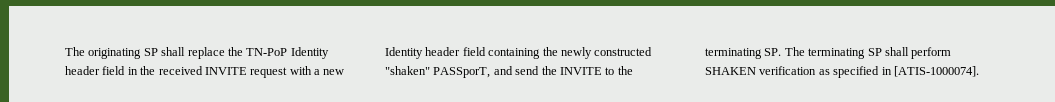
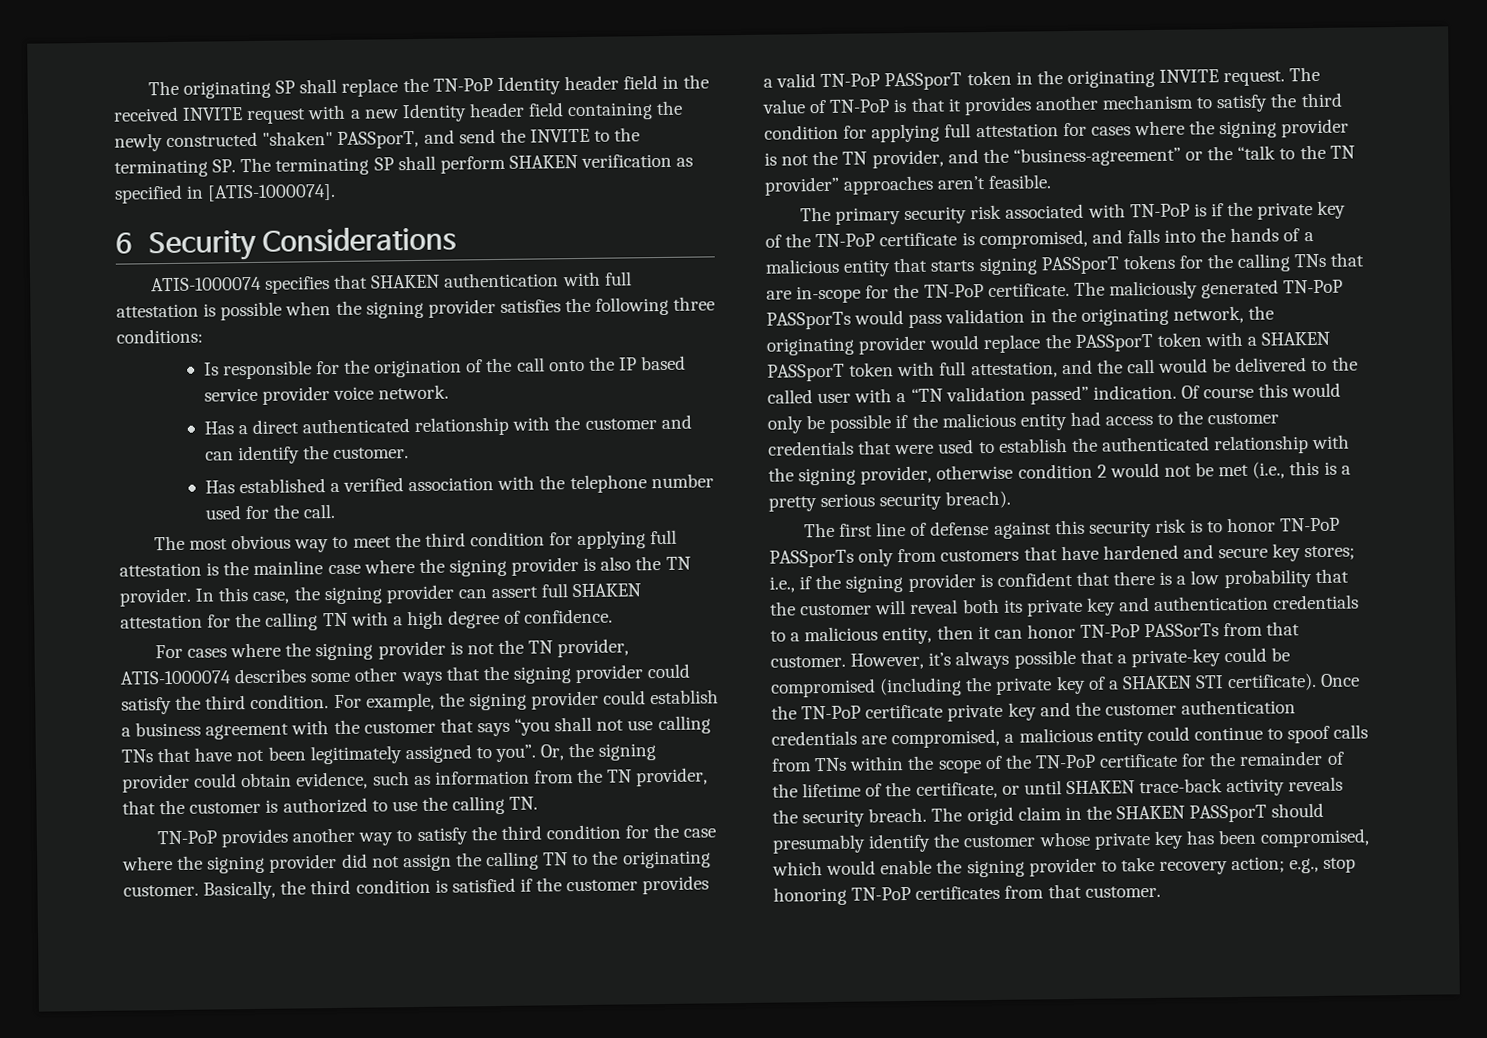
+ 6 Security Considerations
+ ATIS-1000074 specifies that SHAKEN authentication with full attestation is possible when the signing provider satisfies the following three conditions:
+ Is responsible for the origination of the call onto the IP based service provider voice network.
+ Has a direct authenticated relationship with the customer and can identify the customer.
+ Has established a verified association with the telephone number used for the call.
+ The most obvious way to meet the third condition for applying full attestation is the mainline case where the signing provider is also the TN provider. In this case, the signing provider can assert full SHAKEN attestation for the calling TN with a high degree of confidence.
+ For cases where the signing provider is not the TN provider, ATIS-1000074 describes some other ways that the signing provider could satisfy the third condition. For example, the signing provider could establish a business agreement with the customer that says “you shall not use calling TNs that have not been legitimately assigned to you”. Or, the signing provider could obtain evidence, such as information from the TN provider, that the customer is authorized to use the calling TN.
+ TN-PoP provides another way to satisfy the third condition for the case where the signing provider did not assign the calling TN to the originating customer. Basically, the third condition is satisfied if the customer provides a valid TN-PoP PASSporT token in the originating INVITE request. The value of TN-PoP is that it provides another mechanism to satisfy the third condition for applying full attestation for cases where the signing provider is not the TN provider, and the “business-agreement” or the “talk to the TN provider” approaches aren’t feasible.
+ The primary security risk associated with TN-PoP is if the private key of the TN-PoP certificate is compromised, and falls into the hands of a malicious entity that starts signing PASSporT tokens for the calling TNs that are in-scope for the TN-PoP certificate. The maliciously generated TN-PoP PASSporTs would pass validation in the originating network, the originating provider would replace the PASSporT token with a SHAKEN PASSporT token with full attestation, and the call would be delivered to the called user with a “TN validation passed” indication. Of course this would only be possible if the malicious entity had access to the customer credentials that were used to establish the authenticated relationship with the signing provider, otherwise condition 2 would not be met (i.e., this is a pretty serious security breach).
+ The first line of defense against this security risk is to honor TN-PoP PASSporTs only from customers that have hardened and secure key stores; i.e., if the signing provider is confident that there is a low probability that the customer will reveal both its private key and authentication credentials to a malicious entity, then it can honor TN-PoP PASSorTs from that customer. However, it’s always possible that a private-key could be compromised (including the private key of a SHAKEN STI certificate). Once the TN-PoP certificate private key and the customer authentication credentials are compromised, a malicious entity could continue to spoof calls from TNs within the scope of the TN-PoP certificate for the remainder of the lifetime of the certificate, or until SHAKEN trace-back activity reveals the security breach. The origid claim in the SHAKEN PASSporT should presumably identify the customer whose private key has been compromised, which would enable the signing provider to take recovery action; e.g., stop honoring TN-PoP certificates from that customer.

